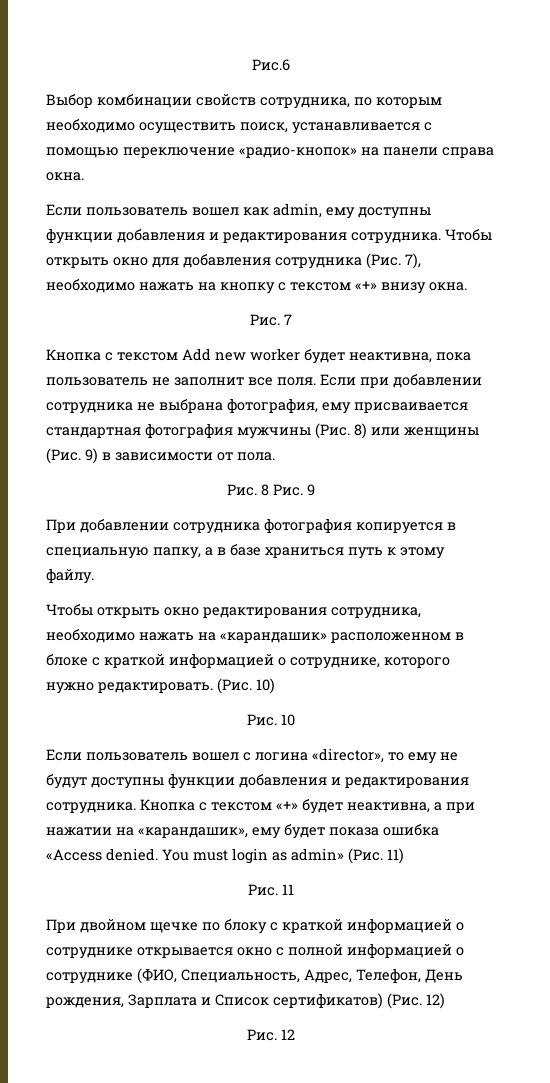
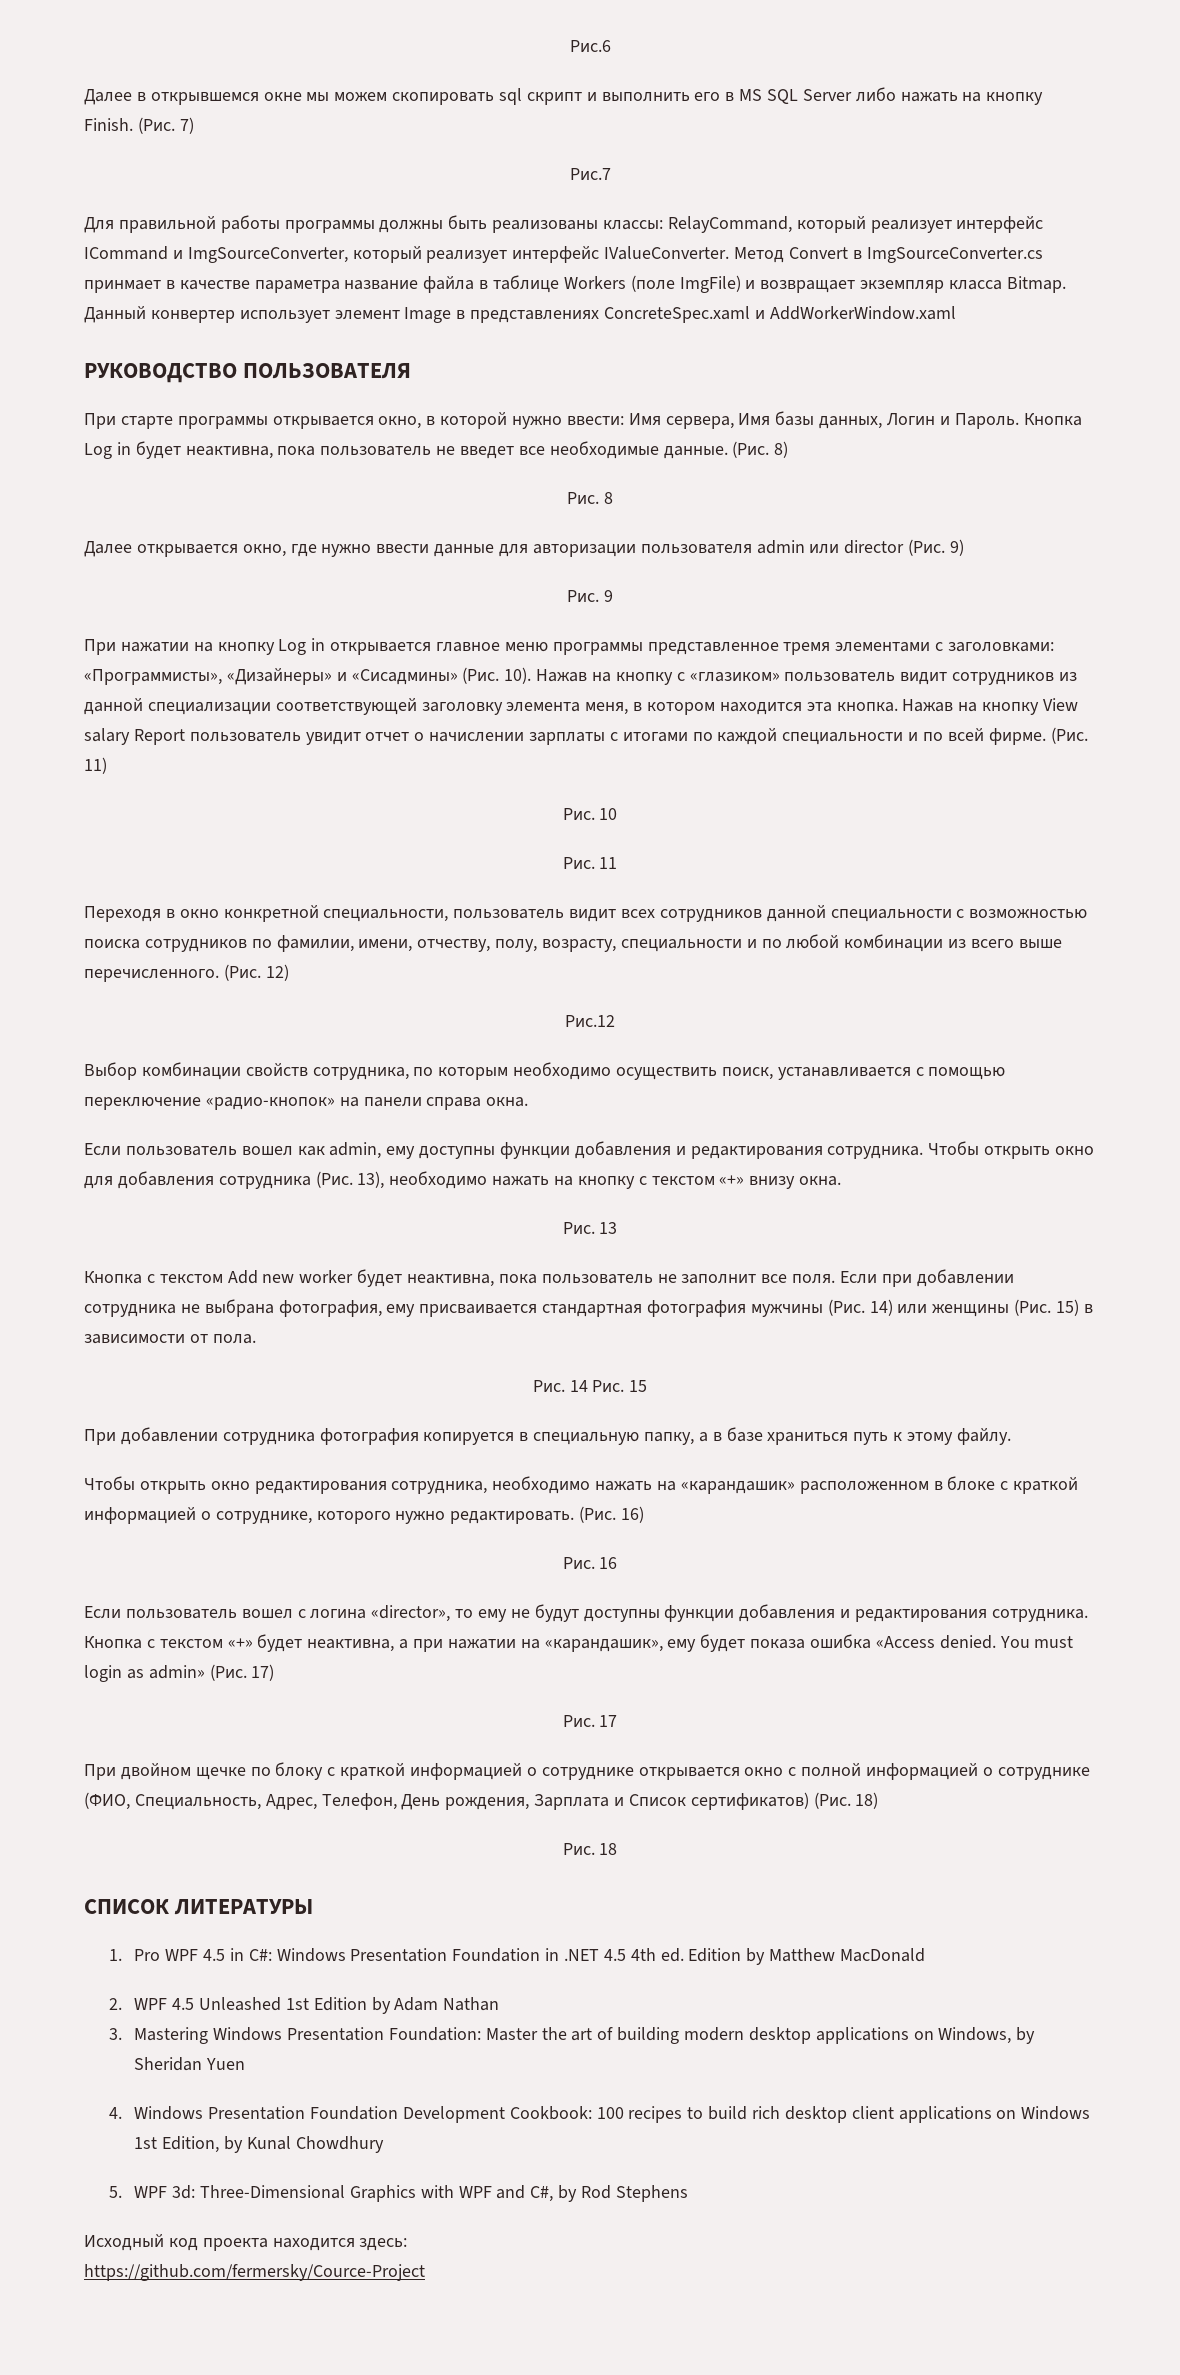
+ Далее в открывшемся окне мы можем скопировать sql скрипт и выполнить его в MS SQL Server либо нажать на кнопку Finish. (Рис. 7)
+ Рис.7
+ Для правильной работы программы должны быть реализованы классы: RelayCommand, который реализует интерфейс ICommand и ImgSourceConverter, который реализует интерфейс IValueConverter. Метод Convert в ImgSourceConverter.cs принмает в качестве параметра название файла в таблице Workers (поле ImgFile) и возвращает экземпляр класса Bitmap. Данный конвертер использует элемент Image в представлениях ConcreteSpec.xaml и AddWorkerWindow.xaml
+ РУКОВОДСТВО ПОЛЬЗОВАТЕЛЯ
+ При старте программы открывается окно, в которой нужно ввести: Имя сервера, Имя базы данных, Логин и Пароль. Кнопка Log in будет неактивна, пока пользователь не введет все необходимые данные. (Рис. 8)
+ Рис. 8
+ Далее открывается окно, где нужно ввести данные для авторизации пользователя admin или director (Рис. 9)
+ Рис. 9
+ При нажатии на кнопку Log in открывается главное меню программы представленное тремя элементами с заголовками: «Программисты», «Дизайнеры» и «Сисадмины» (Рис. 10). Нажав на кнопку с «глазиком» пользователь видит сотрудников из данной специализации соответствующей заголовку элемента меня, в котором находится эта кнопка. Нажав на кнопку View salary Report пользователь увидит отчет о начислении зарплаты с итогами по каждой специальности и по всей фирме. (Рис. 11)
+ Рис. 10
+ Рис. 11
+ Переходя в окно конкретной специальности, пользователь видит всех сотрудников данной специальности с возможностью поиска сотрудников по фамилии, имени, отчеству, полу, возрасту, специальности и по любой комбинации из всего выше перечисленного. (Рис. 12)
+ Рис.12
- Чтобы открыть окно для добавления сотрудника (Рис. 7), необходимо нажать на кнопку с текстом «+» внизу окна.
+ Чтобы открыть окно для добавления сотрудника (Рис. 13), необходимо нажать на кнопку с текстом «+» внизу окна.
- Рис. 7
+ Рис. 13
- Если при добавлении сотрудника не выбрана фотография, ему присваивается стандартная фотография мужчины (Рис. 8) или женщины (Рис. 9) в зависимости от пола.
+ Если при добавлении сотрудника не выбрана фотография, ему присваивается стандартная фотография мужчины (Рис. 14) или женщины (Рис. 15) в зависимости от пола.
- Рис. 8 Рис. 9
+ Рис. 14 Рис. 15
- (Рис. 10)
- Рис. 10
+ (Рис. 16)
+ Рис. 16
- You must login as admin» (Рис. 11)
- Рис. 11
+ You must login as admin» (Рис. 17)
+ Рис. 17
- При двойном щечке по блоку с краткой информацией о сотруднике открывается окно с полной информацией о сотруднике (ФИО, Специальность, Адрес, Телефон, День рождения, Зарплата и Список сертификатов) (Рис. 12)
- Рис. 12
+ При двойном щечке по блоку с краткой информацией о сотруднике открывается окно с полной информацией о сотруднике (ФИО, Специальность, Адрес, Телефон, День рождения, Зарплата и Список сертификатов) (Рис. 18)
+ Рис. 18
+ СПИСОК ЛИТЕРАТУРЫ
+ 1. Pro WPF 4.5 in C#: Windows Presentation Foundation in .NET 4.5 4th ed. Edition by Matthew MacDonald
+ 2. WPF 4.5 Unleashed 1st Edition by Adam Nathan
+ 3. Mastering Windows Presentation Foundation: Master the art of building modern desktop applications on Windows, by Sheridan Yuen
+ 4. Windows Presentation Foundation Development Cookbook: 100 recipes to build rich desktop client applications on Windows 1st Edition, by Kunal Chowdhury
+ 5. WPF 3d: Three-Dimensional Graphics with WPF and C#, by Rod Stephens
+ Исходный код проекта находится здесь:
+ https://github.com/fermersky/Cource-Project

